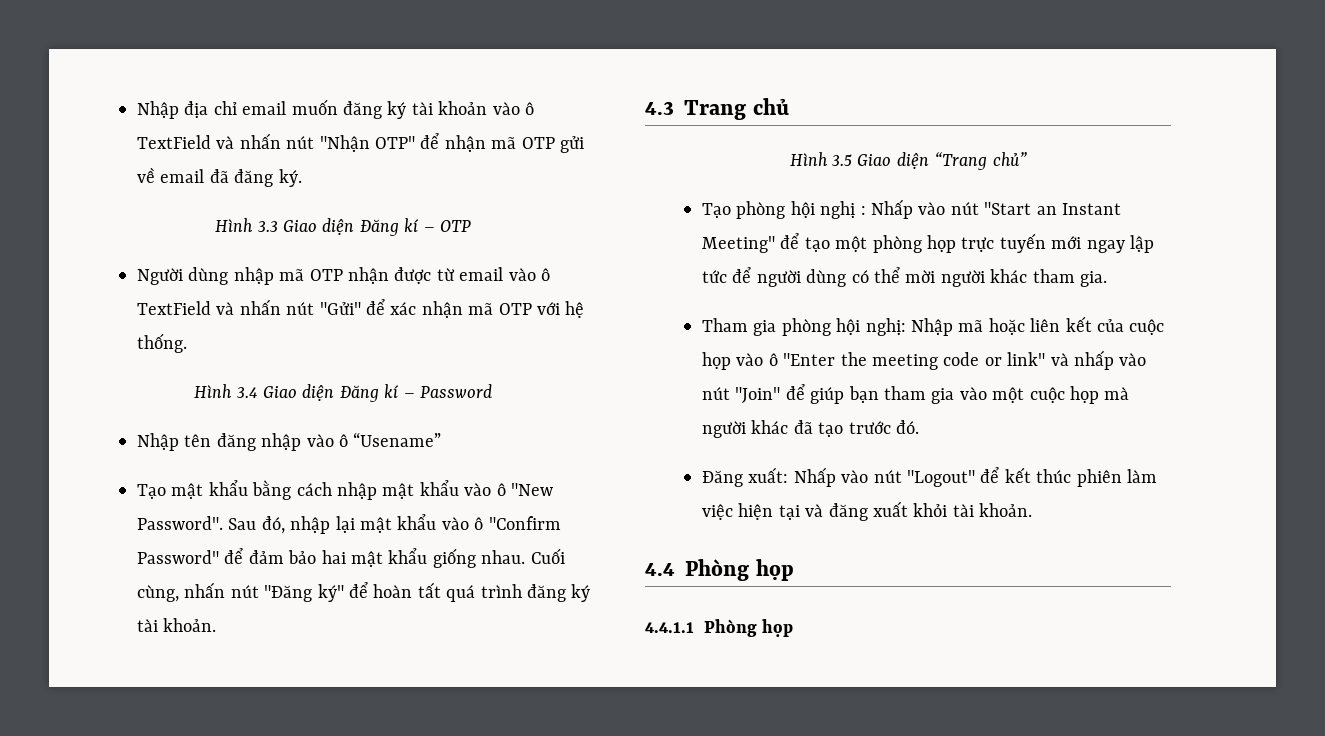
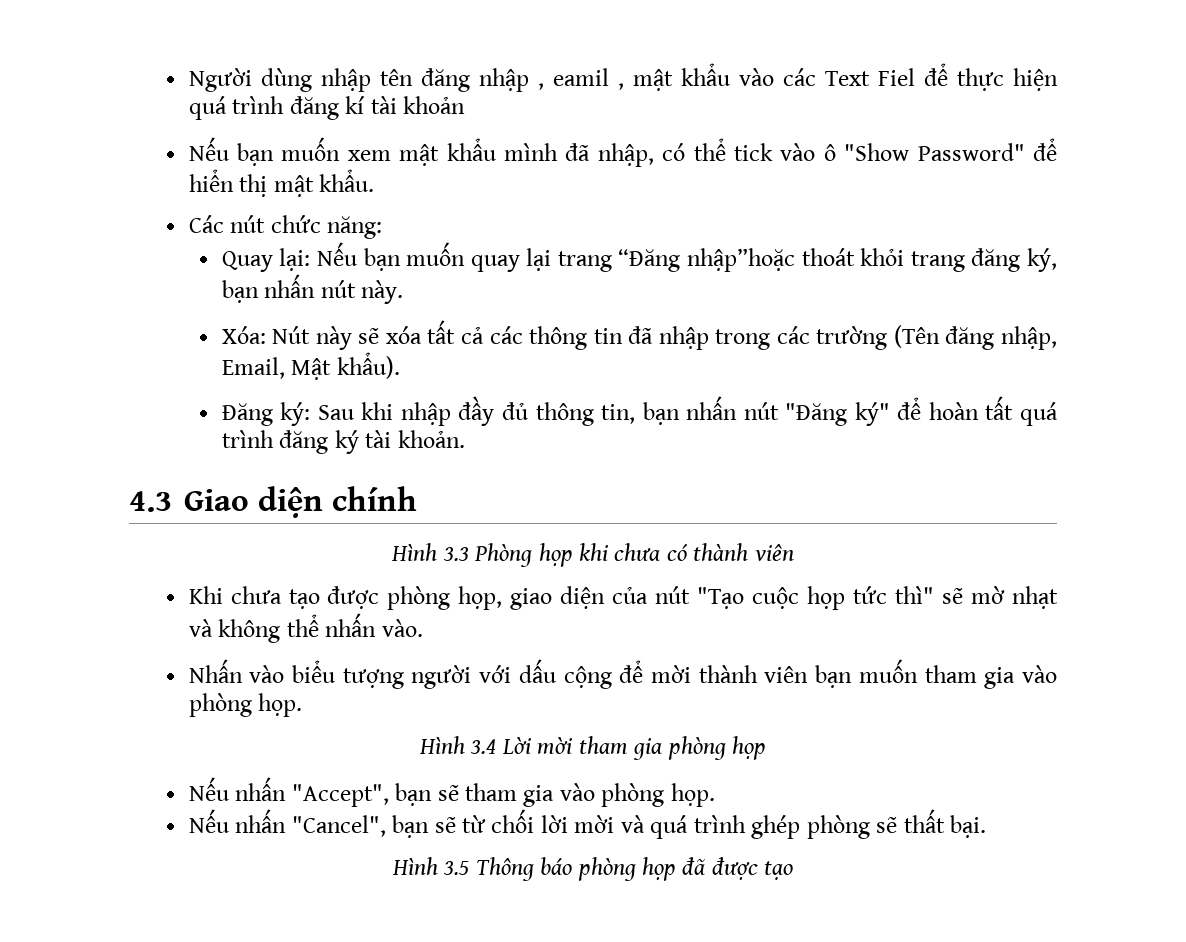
- Nhập địa chỉ email muốn đăng ký tài khoản vào ô TextField và nhấn nút "Nhận OTP" để nhận mã OTP gửi về email đã đăng ký.
- Hình 3.3 Giao diện Đăng kí – OTP
- Người dùng nhập mã OTP nhận được từ email vào ô TextField và nhấn nút "Gửi" để xác nhận mã OTP với hệ thống.
- Hình 3.4 Giao diện Đăng kí – Password
- Nhập tên đăng nhập vào ô “Usename”
- Tạo mật khẩu bằng cách nhập mật khẩu vào ô "New Password". Sau đó, nhập lại mật khẩu vào ô "Confirm Password" để đảm bảo hai mật khẩu giống nhau. Cuối cùng, nhấn nút "Đăng ký" để hoàn tất quá trình đăng ký tài khoản.
+ Người dùng nhập tên đăng nhập , eamil , mật khẩu vào các Text Fiel để thực hiện quá trình đăng kí tài khoản
+ Nếu bạn muốn xem mật khẩu mình đã nhập, có thể tick vào ô "Show Password" để hiển thị mật khẩu.
+ Các nút chức năng:
+ Quay lại: Nếu bạn muốn quay lại trang “Đăng nhập”hoặc thoát khỏi trang đăng ký, bạn nhấn nút này.
+ Xóa: Nút này sẽ xóa tất cả các thông tin đã nhập trong các trường (Tên đăng nhập, Email, Mật khẩu).
+ Đăng ký: Sau khi nhập đầy đủ thông tin, bạn nhấn nút "Đăng ký" để hoàn tất quá trình đăng ký tài khoản.
- 4.3 Trang chủ
- Hình 3.5 Giao diện “Trang chủ”
- Tạo phòng hội nghị : Nhấp vào nút "Start an Instant Meeting" để tạo một phòng họp trực tuyến mới ngay lập tức để người dùng có thể mời người khác tham gia.
- Tham gia phòng hội nghị: Nhập mã hoặc liên kết của cuộc họp vào ô "Enter the meeting code or link" và nhấp vào nút "Join" để giúp bạn tham gia vào một cuộc họp mà người khác đã tạo trước đó.
- Đăng xuất: Nhấp vào nút "Logout" để kết thúc phiên làm việc hiện tại và đăng xuất khỏi tài khoản.
- 4.4 Phòng họp
- 4.4.1.1 Phòng họp
+ 4.3 Giao diện chính
+ Hình 3.3 Phòng họp khi chưa có thành viên
+ Khi chưa tạo được phòng họp, giao diện của nút "Tạo cuộc họp tức thì" sẽ mờ nhạt và không thể nhấn vào.
+ Nhấn vào biểu tượng người với dấu cộng để mời thành viên bạn muốn tham gia vào phòng họp.
+ Hình 3.4 Lời mời tham gia phòng họp
+ Nếu nhấn "Accept", bạn sẽ tham gia vào phòng họp.
+ Nếu nhấn "Cancel", bạn sẽ từ chối lời mời và quá trình ghép phòng sẽ thất bại.
+ Hình 3.5 Thông báo phòng họp đã được tạo

